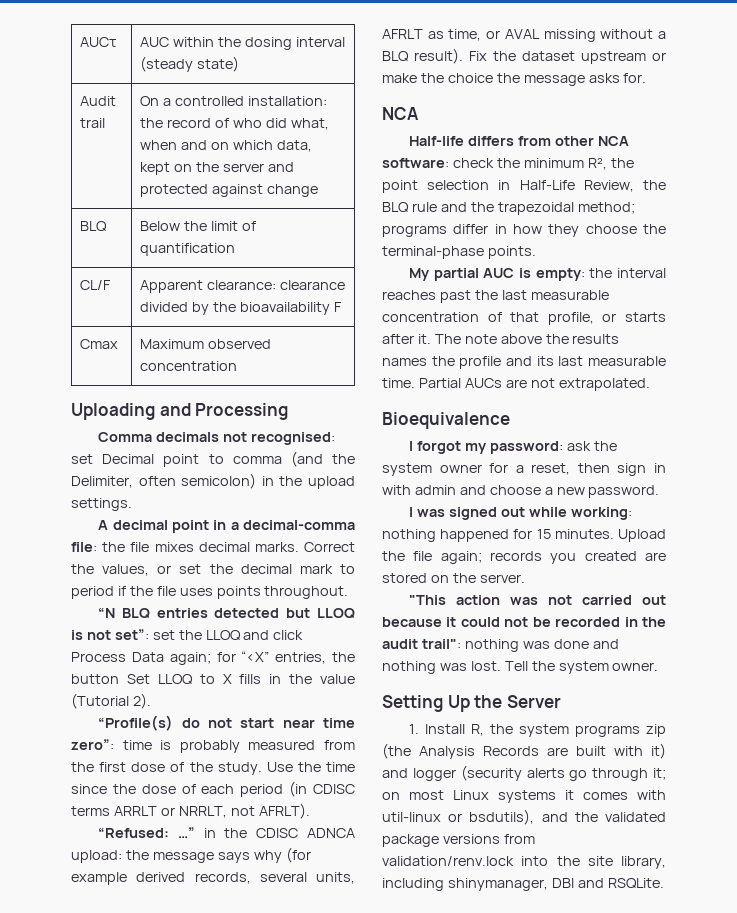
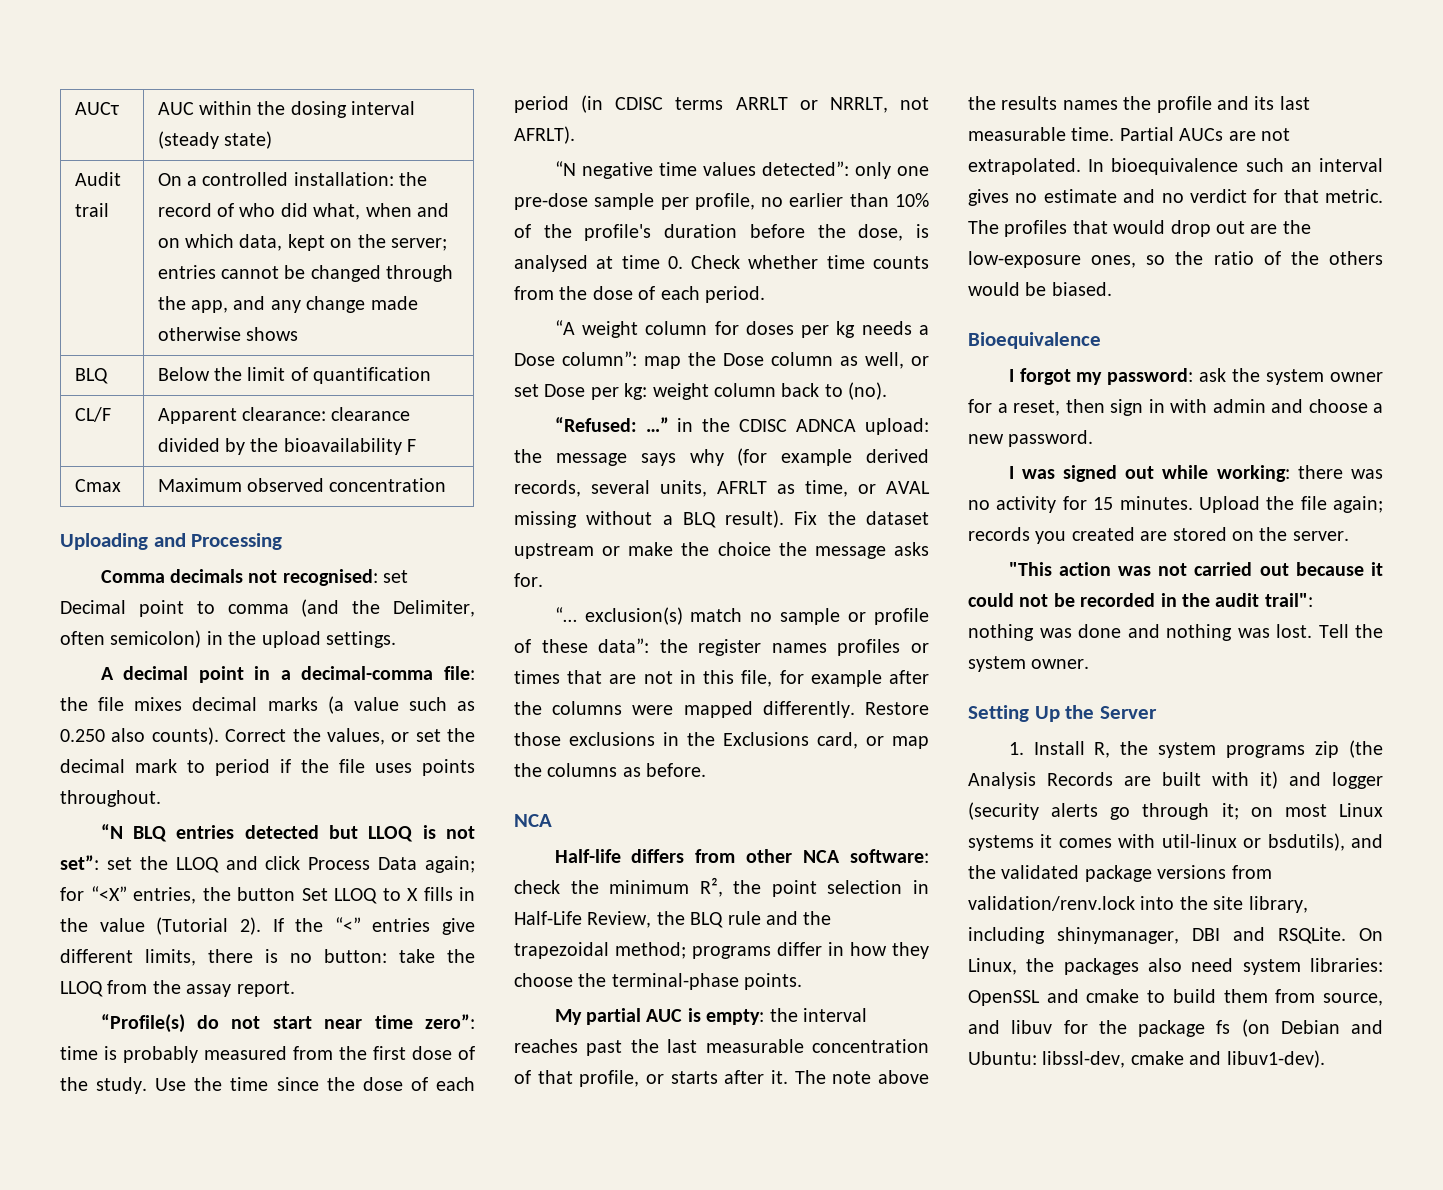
- Audit trail | On a controlled installation: the record of who did what, when and on which data, kept on the server and protected against change
+ Audit trail | On a controlled installation: the record of who did what, when and on which data, kept on the server; entries cannot be changed through the app, and any change made otherwise shows
- A decimal point in a decimal-comma file: the file mixes decimal marks.
+ A decimal point in a decimal-comma file: the file mixes decimal marks (a value such as 0.250 also counts).
+ If the “<” entries give different limits, there is no button: take the LLOQ from the assay report.
+ “N negative time values detected”: only one pre-dose sample per profile, no earlier than 10% of the profile's duration before the dose, is analysed at time 0. Check whether time counts from the dose of each period.
+ “A weight column for doses per kg needs a Dose column”: map the Dose column as well, or set Dose per kg: weight column back to (no).
+ “… exclusion(s) match no sample or profile of these data”: the register names profiles or times that are not in this file, for example after the columns were mapped differently. Restore those exclusions in the Exclusions card, or map the columns as before.
+ In bioequivalence such an interval gives no estimate and no verdict for that metric. The profiles that would drop out are the low-exposure ones, so the ratio of the others would be biased.
- I was signed out while working: nothing happened for 15 minutes.
+ I was signed out while working: there was no activity for 15 minutes.
+ On Linux, the packages also need system libraries: OpenSSL and cmake to build them from source, and libuv for the package fs (on Debian and Ubuntu: libssl-dev, cmake and libuv1-dev).

